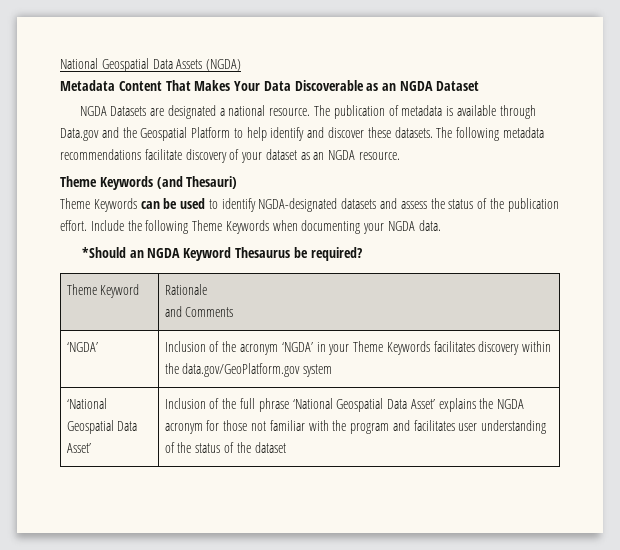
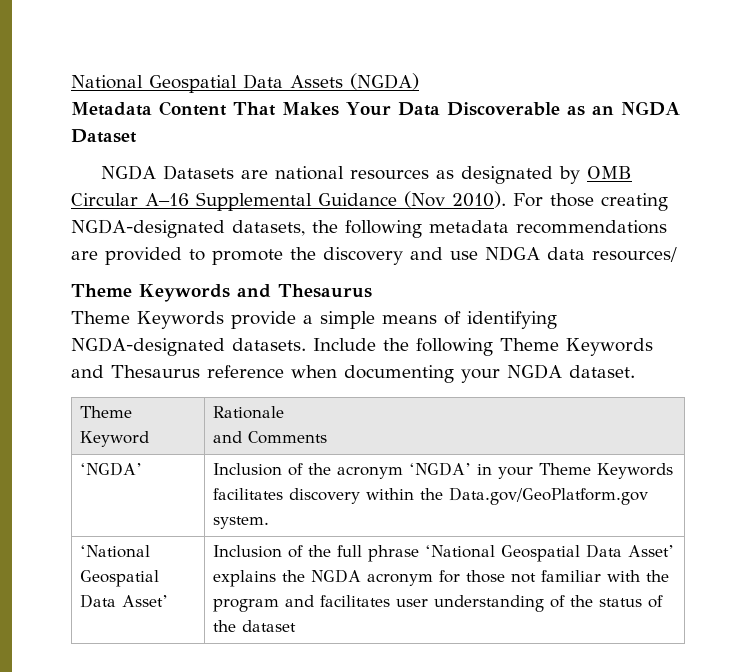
- NGDA Datasets are designated a national resource. The publication of metadata is available through Data.gov and the Geospatial Platform to help identify and discover these datasets. The following metadata recommendations facilitate discovery of your dataset as an NGDA resource.
- Theme Keywords (and Thesauri)
- Theme Keywords can be used to identify NGDA-designated datasets and assess the status of the publication effort.
+ NGDA Datasets are national resources as designated by OMB Circular A–16 Supplemental Guidance (Nov 2010). For those creating NGDA-designated datasets, the following metadata recommendations are provided to promote the discovery and use NDGA data resources/
+ Theme Keywords and Thesaurus
+ Theme Keywords provide a simple means of identifying NGDA-designated datasets.
- Include the following Theme Keywords when documenting your NGDA data.
- *Should an NGDA Keyword Thesaurus be required?
+ Include the following Theme Keywords and Thesaurus reference when documenting your NGDA dataset.
- ‘NGDA’ | Inclusion of the acronym ‘NGDA’ in your Theme Keywords facilitates discovery within the data.gov/GeoPlatform.gov system
+ ‘NGDA’ | Inclusion of the acronym ‘NGDA’ in your Theme Keywords facilitates discovery within the Data.gov/GeoPlatform.gov system.

